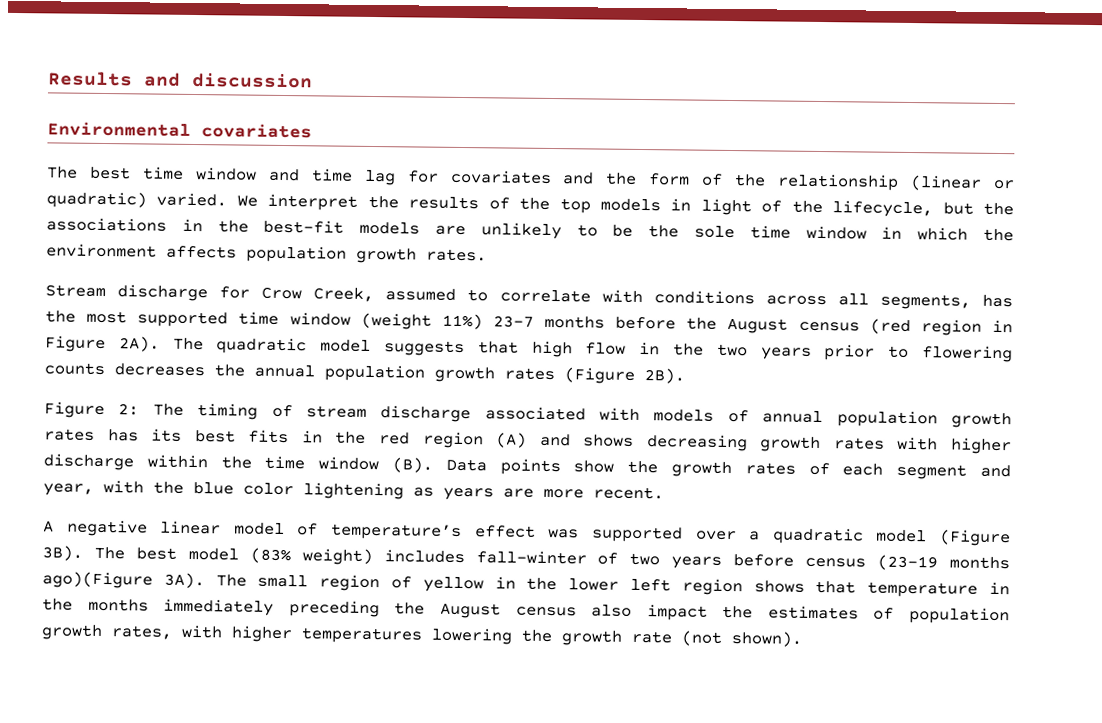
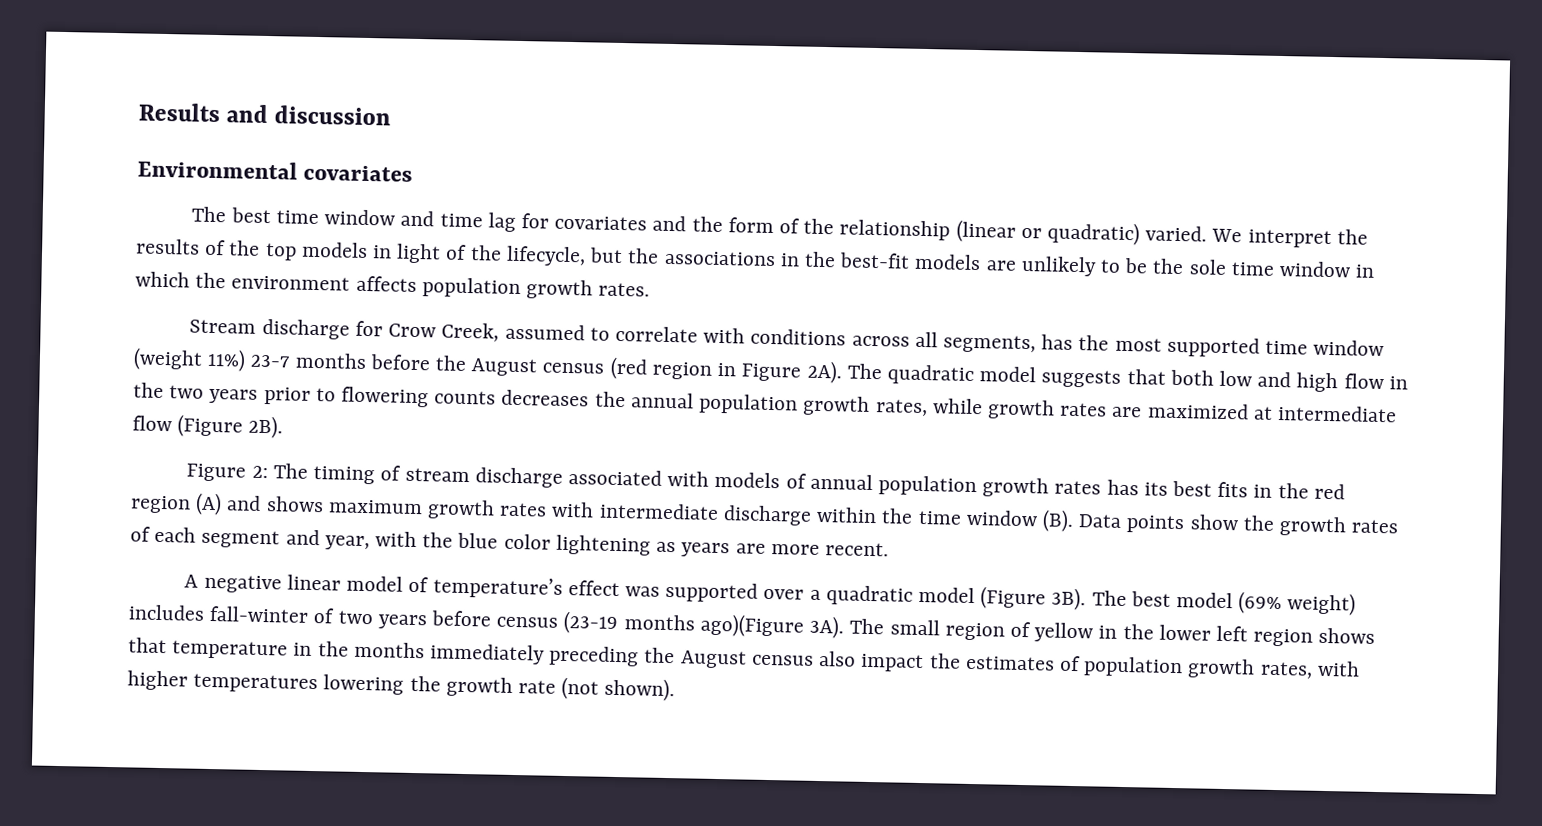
- The quadratic model suggests that high flow in the two years prior to flowering counts decreases the annual population growth rates (Figure 2B).
+ The quadratic model suggests that both low and high flow in the two years prior to flowering counts decreases the annual population growth rates, while growth rates are maximized at intermediate flow (Figure 2B).
- Figure 2: The timing of stream discharge associated with models of annual population growth rates has its best fits in the red region (A) and shows decreasing growth rates with higher discharge within the time window (B). Data points show the growth rates of each segment and year, with the blue color lightening as years are more recent.
+ Figure 2: The timing of stream discharge associated with models of annual population growth rates has its best fits in the red region (A) and shows maximum growth rates with intermediate discharge within the time window (B). Data points show the growth rates of each segment and year, with the blue color lightening as years are more recent.
- The best model (83% weight) includes fall-winter of two years before census (23-19 months ago)(Figure 3A).
+ The best model (69% weight) includes fall-winter of two years before census (23-19 months ago)(Figure 3A).

